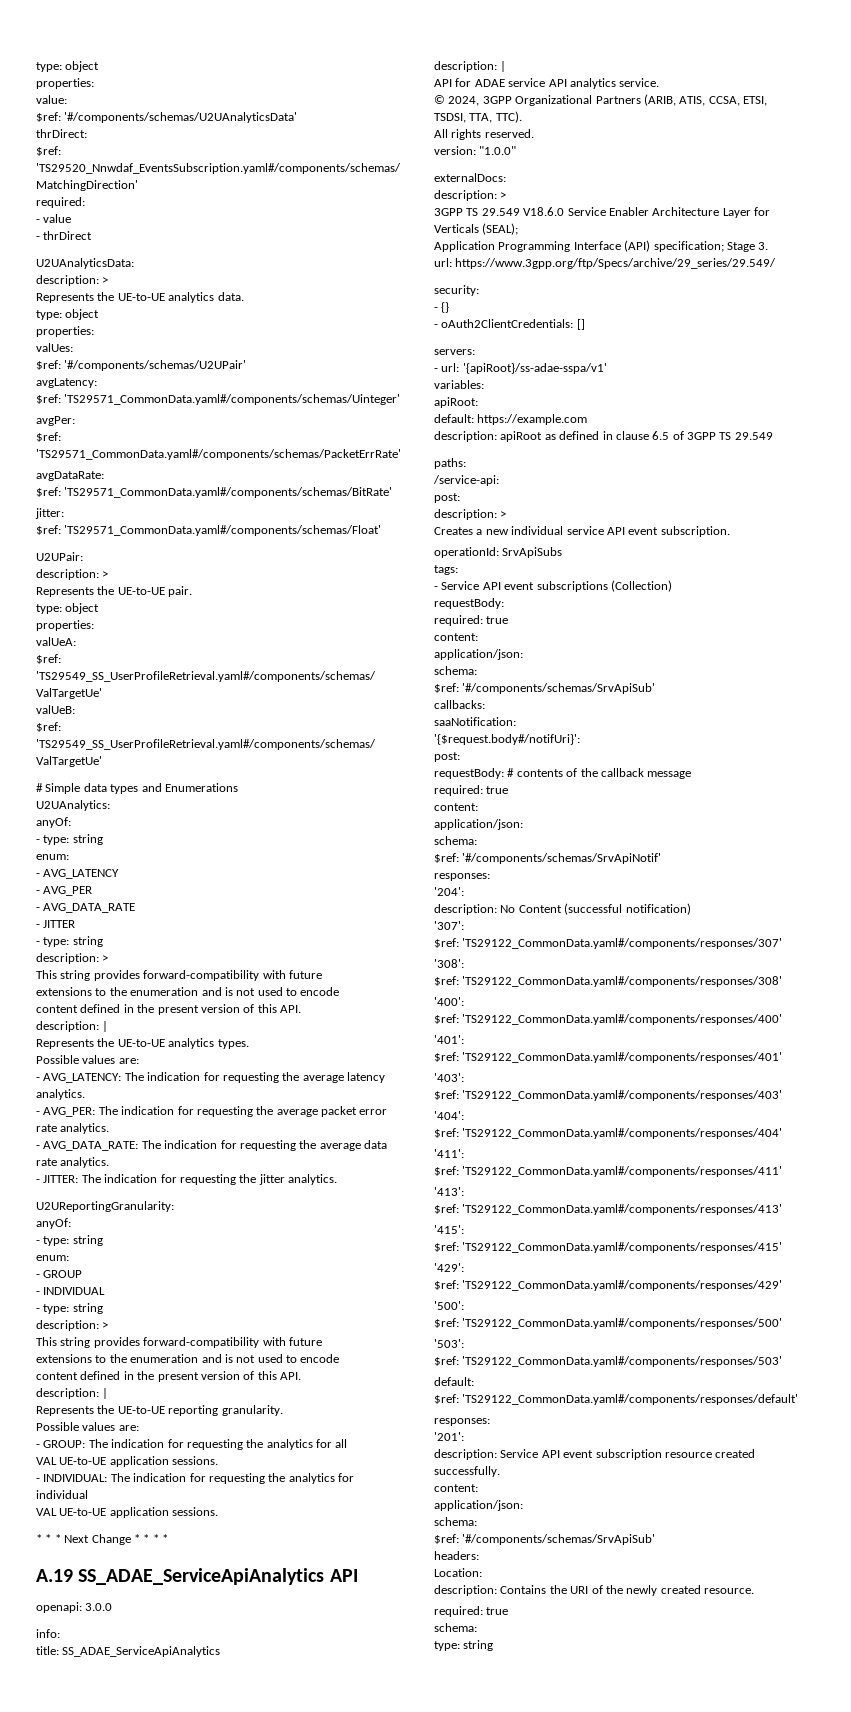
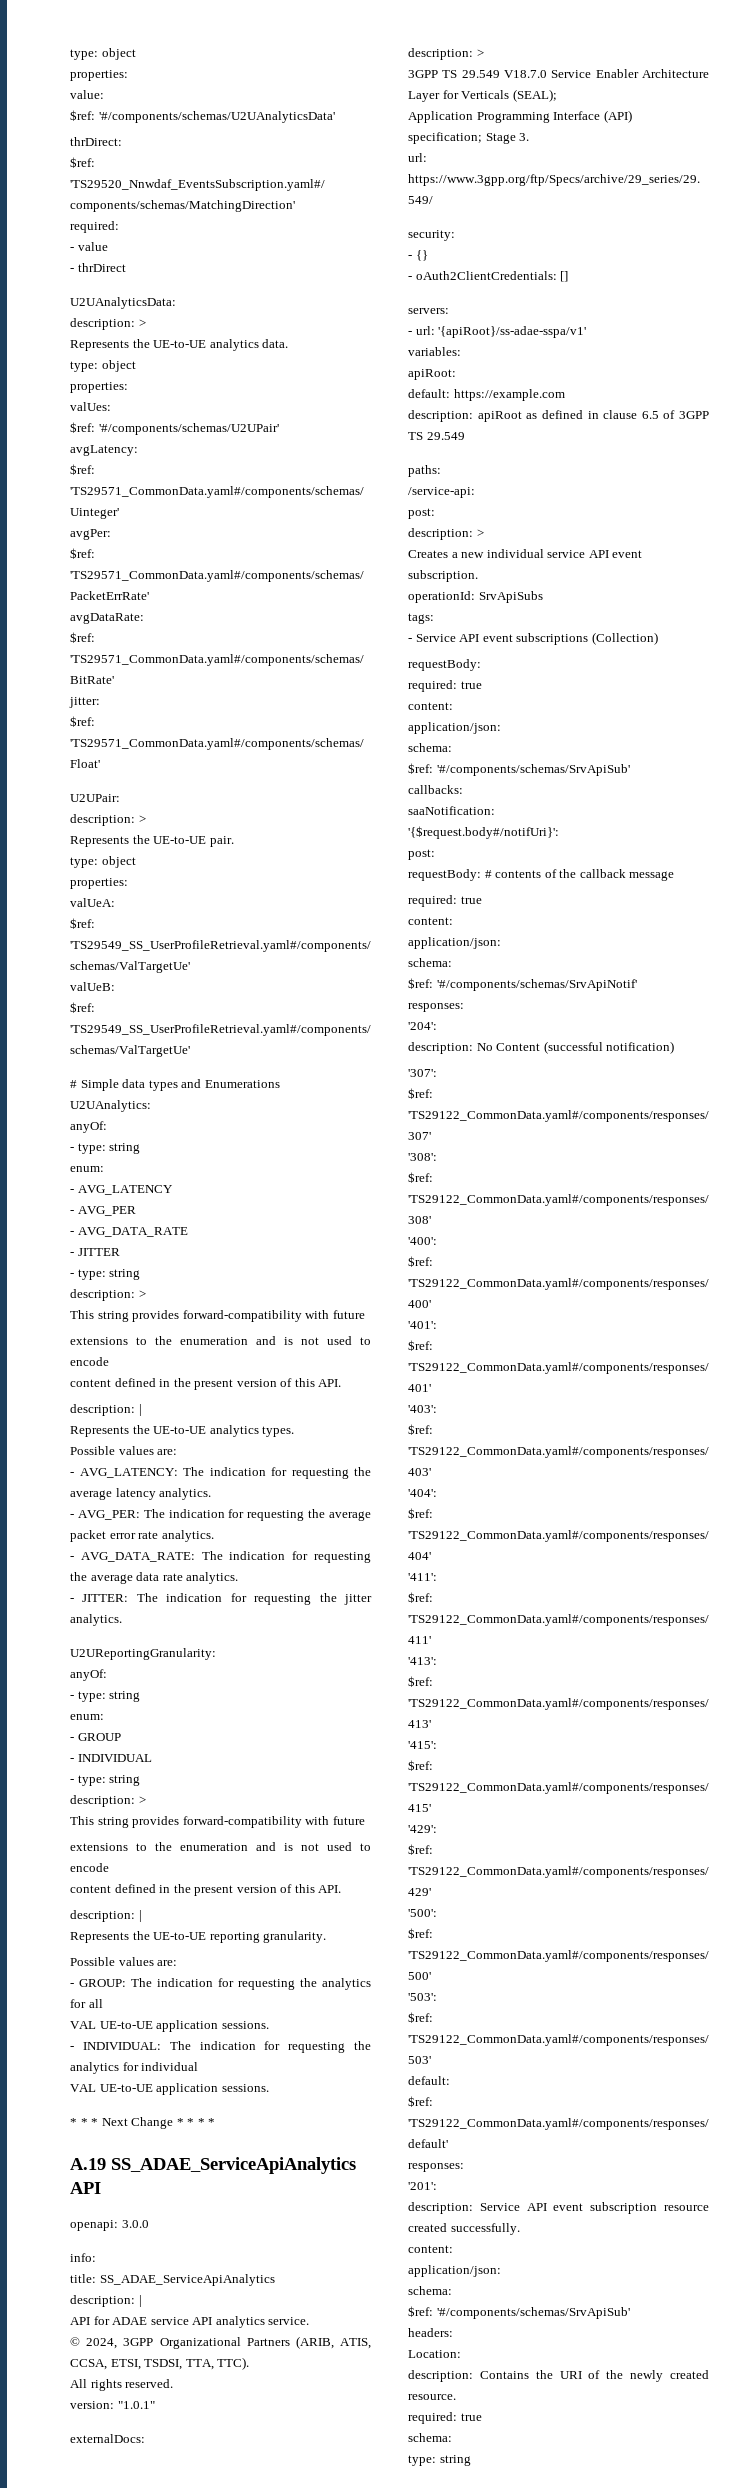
- version: "1.0.0"
+ version: "1.0.1"
- 3GPP TS 29.549 V18.6.0 Service Enabler Architecture Layer for Verticals (SEAL);
+ 3GPP TS 29.549 V18.7.0 Service Enabler Architecture Layer for Verticals (SEAL);

